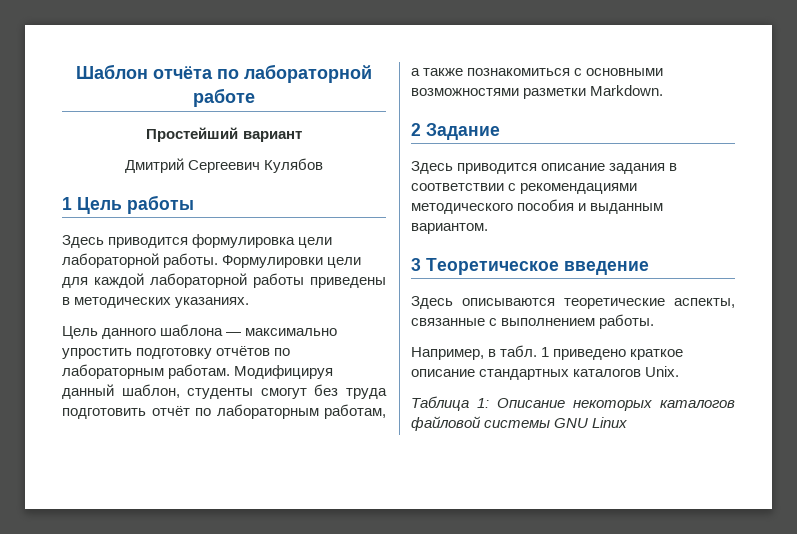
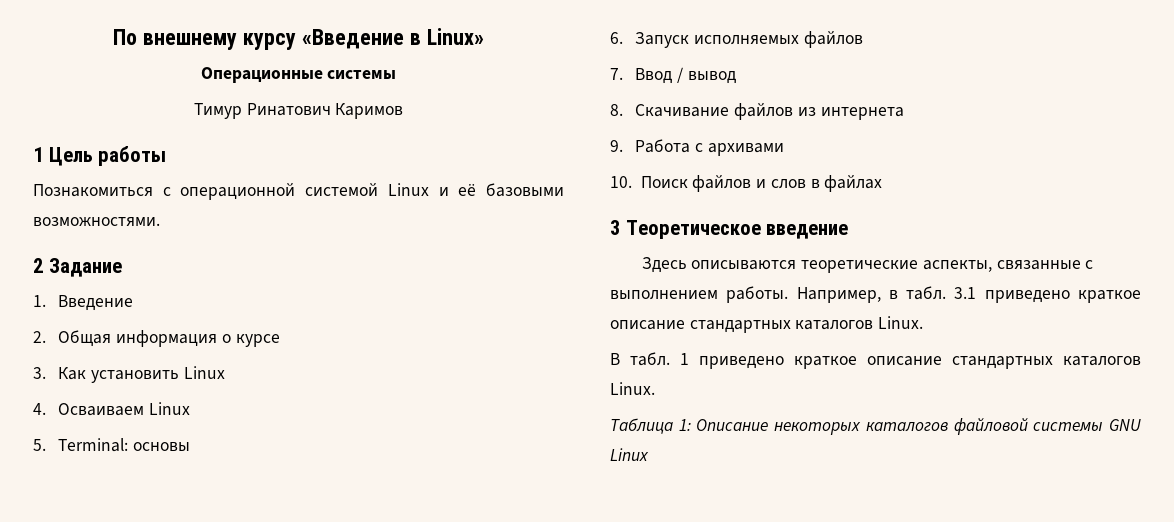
- Шаблон отчёта по лабораторной работе
- Простейший вариант
- Дмитрий Сергеевич Кулябов
+ По внешнему курсу «Введение в Linux»
+ Операционные системы
+ Тимур Ринатович Каримов
  1 Цель работы
- Здесь приводится формулировка цели лабораторной работы. Формулировки цели для каждой лабораторной работы приведены в методических указаниях.
- Цель данного шаблона — максимально упростить подготовку отчётов по лабораторным работам. Модифицируя данный шаблон, студенты смогут без труда подготовить отчёт по лабораторным работам, а также познакомиться с основными возможностями разметки Markdown.
+ Познакомиться с операционной системой Linux и её базовыми возможностями.
  2 Задание
- Здесь приводится описание задания в соответствии с рекомендациями методического пособия и выданным вариантом.
+ 1. Введение
+ 2. Общая информация о курсе
+ 3. Как установить Linux
+ 4. Осваиваем Linux
+ 5. Terminal: основы
+ 6. Запуск исполняемых файлов
+ 7. Ввод / вывод
+ 8. Скачивание файлов из интернета
+ 9. Работа с архивами
+ 10. Поиск файлов и слов в файлах
- Здесь описываются теоретические аспекты, связанные с выполнением работы.
- Например, в табл.
+ Здесь описываются теоретические аспекты, связанные с выполнением работы. Например, в табл.
+ 3.1 приведено краткое описание стандартных каталогов Linux.
+ В табл.
- 1 приведено краткое описание стандартных каталогов Unix.
+ 1 приведено краткое описание стандартных каталогов Linux.

